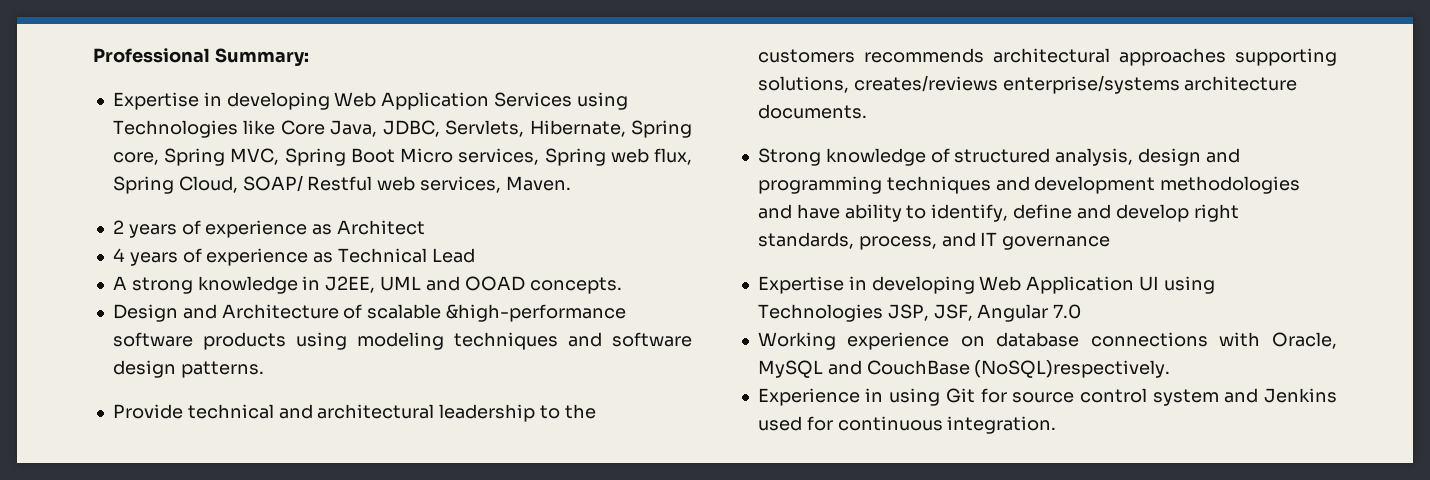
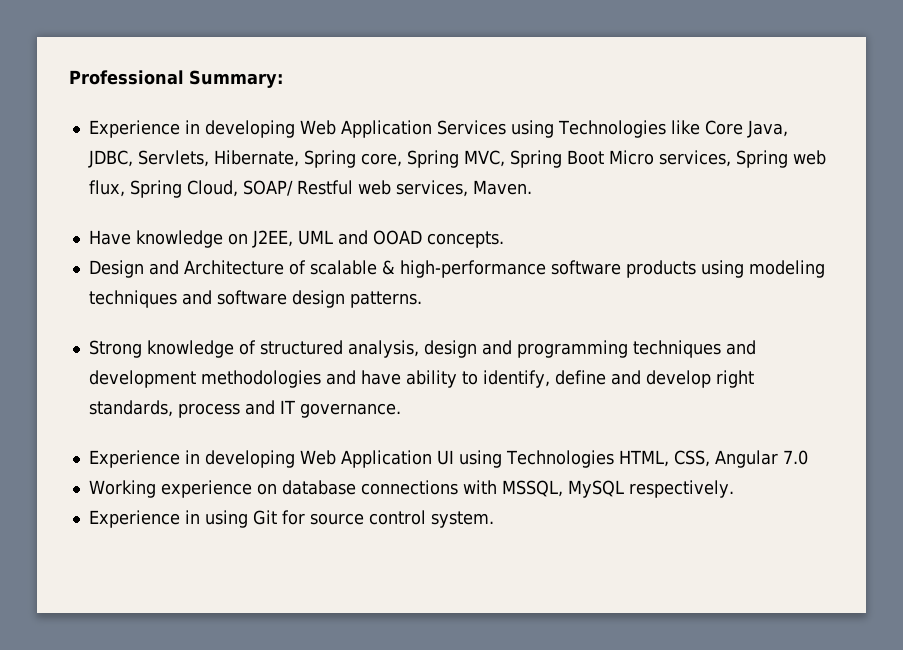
- Expertise in developing Web Application Services using Technologies like Core Java, JDBC, Servlets, Hibernate, Spring core, Spring MVC, Spring Boot Micro services, Spring web flux, Spring Cloud, SOAP/ Restful web services, Maven.
+ Experience in developing Web Application Services using Technologies like Core Java, JDBC, Servlets, Hibernate, Spring core, Spring MVC, Spring Boot Micro services, Spring web flux, Spring Cloud, SOAP/ Restful web services, Maven.
- 2 years of experience as Architect
- 4 years of experience as Technical Lead
- A strong knowledge in J2EE, UML and OOAD concepts.
+ Have knowledge on J2EE, UML and OOAD concepts.
- Design and Architecture of scalable &high-performance software products using modeling techniques and software design patterns.
+ Design and Architecture of scalable & high-performance software products using modeling techniques and software design patterns.
- Provide technical and architectural leadership to the customers recommends architectural approaches supporting solutions, creates/reviews enterprise/systems architecture documents.
- Strong knowledge of structured analysis, design and programming techniques and development methodologies and have ability to identify, define and develop right standards, process, and IT governance
- Expertise in developing Web Application UI using Technologies JSP, JSF, Angular 7.0
+ Strong knowledge of structured analysis, design and programming techniques and development methodologies and have ability to identify, define and develop right standards, process and IT governance.
+ Experience in developing Web Application UI using Technologies HTML, CSS, Angular 7.0
- Working experience on database connections with Oracle, MySQL and CouchBase (NoSQL)respectively.
+ Working experience on database connections with MSSQL, MySQL respectively.
- Experience in using Git for source control system and Jenkins used for continuous integration.
+ Experience in using Git for source control system.

